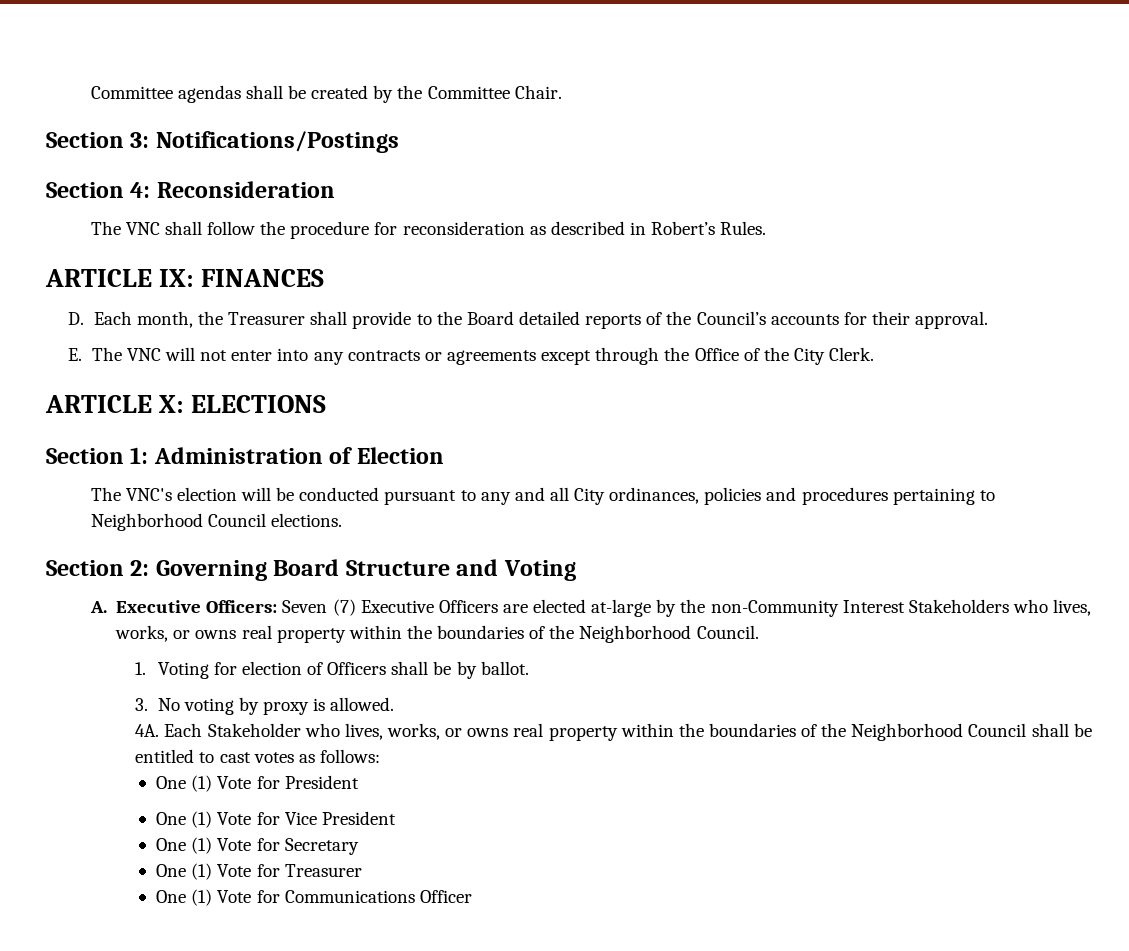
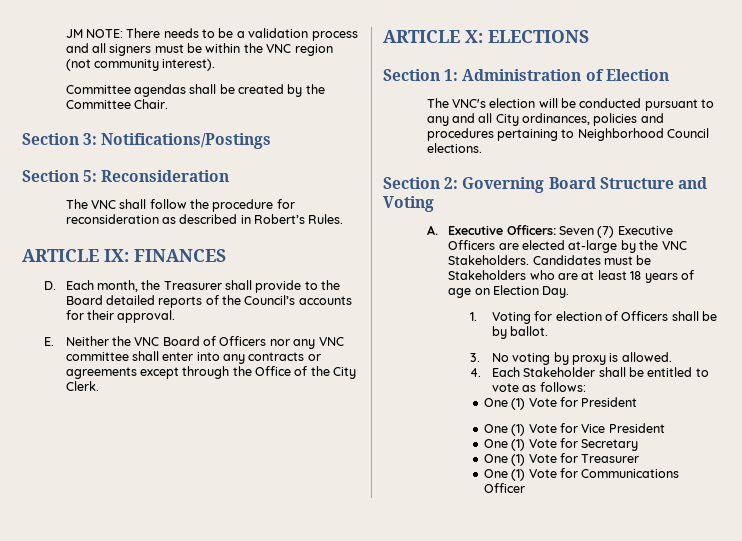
+ JM NOTE: There needs to be a validation process and all signers must be within the VNC region (not community interest).
- Section 4: Reconsideration
+ Section 5: Reconsideration
- E. The VNC will not enter into any contracts or agreements except through the Office of the City Clerk.
+ E. Neither the VNC Board of Officers nor any VNC committee shall enter into any contracts or agreements except through the Office of the City Clerk.
- A. Executive Officers: Seven (7) Executive Officers are elected at-large by the non-Community Interest Stakeholders who lives, works, or owns real property within the boundaries of the Neighborhood Council.
+ A. Executive Officers: Seven (7) Executive Officers are elected at-large by the VNC Stakeholders. Candidates must be Stakeholders who are at least 18 years of age on Election Day.
- 4A. Each Stakeholder who lives, works, or owns real property within the boundaries of the Neighborhood Council shall be entitled to cast votes as follows:
+ 4. Each Stakeholder shall be entitled to vote as follows:

